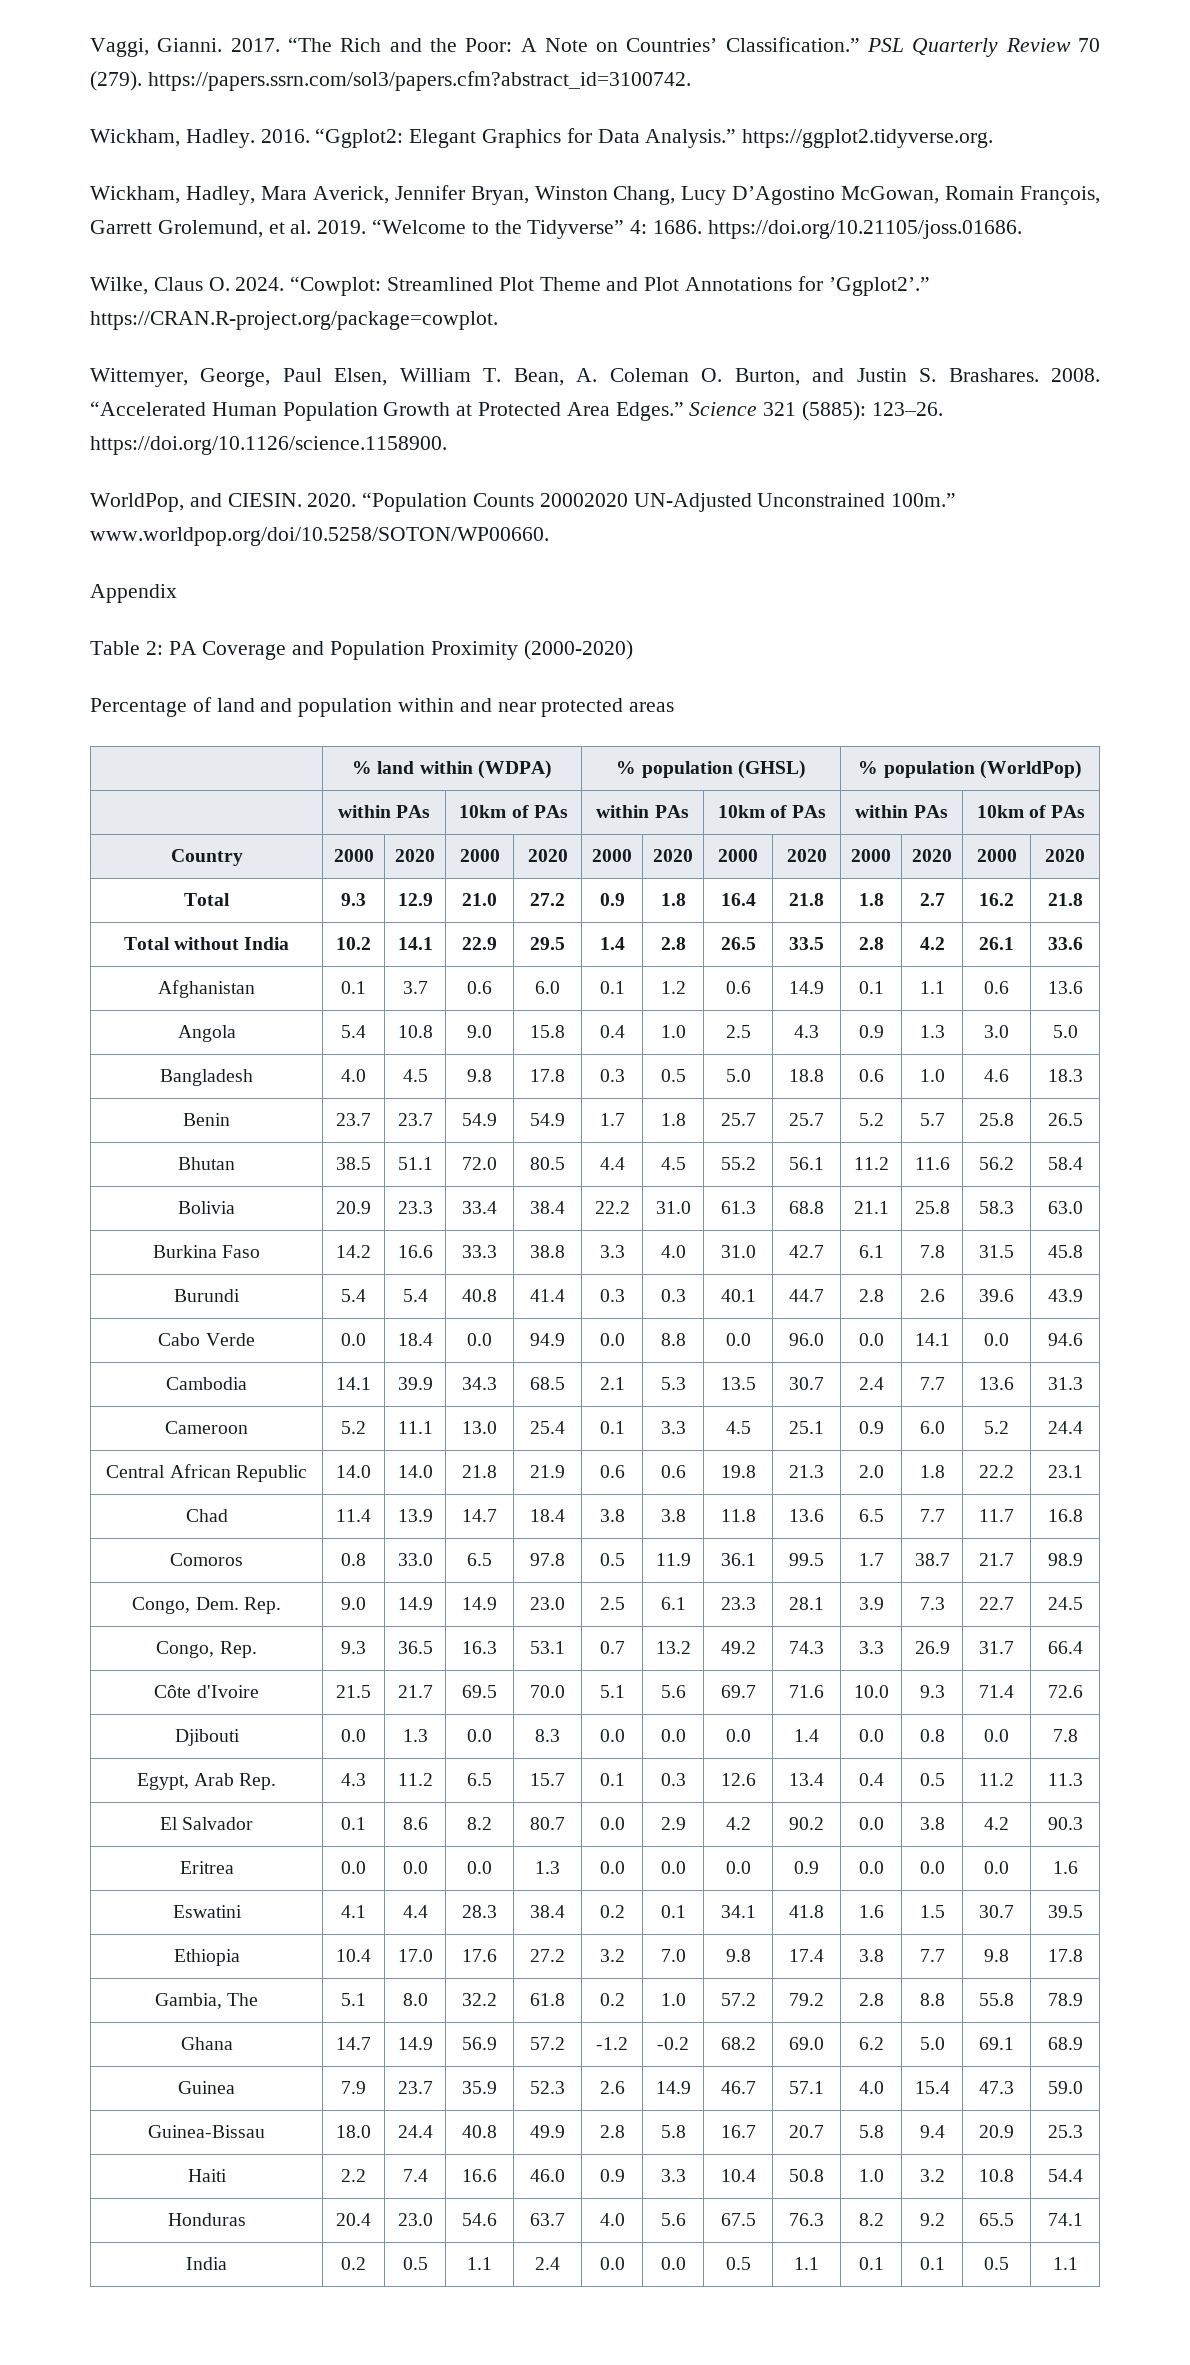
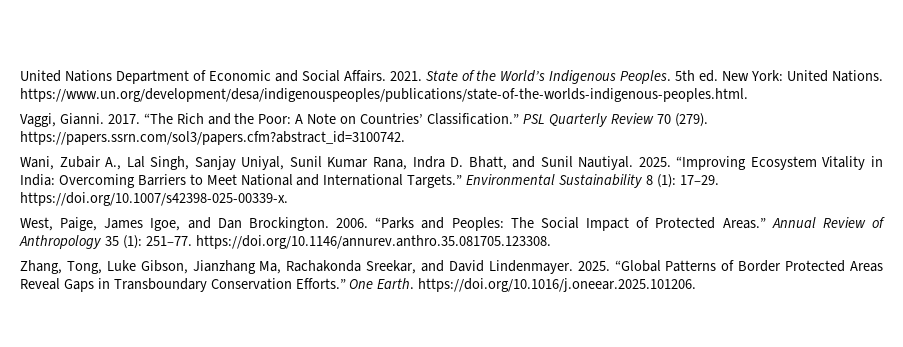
+ United Nations Department of Economic and Social Affairs. 2021. State of the World’s Indigenous Peoples. 5th ed. New York: United Nations. https://www.un.org/development/desa/indigenouspeoples/publications/state-of-the-worlds-indigenous-peoples.html.
- Wickham, Hadley. 2016. “Ggplot2: Elegant Graphics for Data Analysis.” https://ggplot2.tidyverse.org.
- Wickham, Hadley, Mara Averick, Jennifer Bryan, Winston Chang, Lucy D’Agostino McGowan, Romain François, Garrett Grolemund, et al. 2019. “Welcome to the Tidyverse” 4: 1686. https://doi.org/10.21105/joss.01686.
- Wilke, Claus O. 2024. “Cowplot: Streamlined Plot Theme and Plot Annotations for ’Ggplot2’.” https://CRAN.R-project.org/package=cowplot.
- Wittemyer, George, Paul Elsen, William T. Bean, A. Coleman O. Burton, and Justin S. Brashares. 2008. “Accelerated Human Population Growth at Protected Area Edges.” Science 321 (5885): 123–26. https://doi.org/10.1126/science.1158900.
- WorldPop, and CIESIN. 2020. “Population Counts 20002020 UN-Adjusted Unconstrained 100m.” www.worldpop.org/doi/10.5258/SOTON/WP00660.
- Appendix
- Table 2: PA Coverage and Population Proximity (2000-2020)
- Percentage of land and population within and near protected areas
- | % land within (WDPA) | % population (GHSL) | % population (WorldPop)
- | within PAs | 10km of PAs | within PAs | 10km of PAs | within PAs | 10km of PAs
- Country | 2000 | 2020 | 2000 | 2020 | 2000 | 2020 | 2000 | 2020 | 2000 | 2020 | 2000 | 2020
- Total | 9.3 | 12.9 | 21.0 | 27.2 | 0.9 | 1.8 | 16.4 | 21.8 | 1.8 | 2.7 | 16.2 | 21.8
- Total without India | 10.2 | 14.1 | 22.9 | 29.5 | 1.4 | 2.8 | 26.5 | 33.5 | 2.8 | 4.2 | 26.1 | 33.6
- Afghanistan | 0.1 | 3.7 | 0.6 | 6.0 | 0.1 | 1.2 | 0.6 | 14.9 | 0.1 | 1.1 | 0.6 | 13.6
- Angola | 5.4 | 10.8 | 9.0 | 15.8 | 0.4 | 1.0 | 2.5 | 4.3 | 0.9 | 1.3 | 3.0 | 5.0
- Bangladesh | 4.0 | 4.5 | 9.8 | 17.8 | 0.3 | 0.5 | 5.0 | 18.8 | 0.6 | 1.0 | 4.6 | 18.3
- Benin | 23.7 | 23.7 | 54.9 | 54.9 | 1.7 | 1.8 | 25.7 | 25.7 | 5.2 | 5.7 | 25.8 | 26.5
- Bhutan | 38.5 | 51.1 | 72.0 | 80.5 | 4.4 | 4.5 | 55.2 | 56.1 | 11.2 | 11.6 | 56.2 | 58.4
- Bolivia | 20.9 | 23.3 | 33.4 | 38.4 | 22.2 | 31.0 | 61.3 | 68.8 | 21.1 | 25.8 | 58.3 | 63.0
- Burkina Faso | 14.2 | 16.6 | 33.3 | 38.8 | 3.3 | 4.0 | 31.0 | 42.7 | 6.1 | 7.8 | 31.5 | 45.8
- Burundi | 5.4 | 5.4 | 40.8 | 41.4 | 0.3 | 0.3 | 40.1 | 44.7 | 2.8 | 2.6 | 39.6 | 43.9
- Cabo Verde | 0.0 | 18.4 | 0.0 | 94.9 | 0.0 | 8.8 | 0.0 | 96.0 | 0.0 | 14.1 | 0.0 | 94.6
- Cambodia | 14.1 | 39.9 | 34.3 | 68.5 | 2.1 | 5.3 | 13.5 | 30.7 | 2.4 | 7.7 | 13.6 | 31.3
- Cameroon | 5.2 | 11.1 | 13.0 | 25.4 | 0.1 | 3.3 | 4.5 | 25.1 | 0.9 | 6.0 | 5.2 | 24.4
- Central African Republic | 14.0 | 14.0 | 21.8 | 21.9 | 0.6 | 0.6 | 19.8 | 21.3 | 2.0 | 1.8 | 22.2 | 23.1
- Chad | 11.4 | 13.9 | 14.7 | 18.4 | 3.8 | 3.8 | 11.8 | 13.6 | 6.5 | 7.7 | 11.7 | 16.8
- Comoros | 0.8 | 33.0 | 6.5 | 97.8 | 0.5 | 11.9 | 36.1 | 99.5 | 1.7 | 38.7 | 21.7 | 98.9
- Congo, Dem. Rep. | 9.0 | 14.9 | 14.9 | 23.0 | 2.5 | 6.1 | 23.3 | 28.1 | 3.9 | 7.3 | 22.7 | 24.5
- Congo, Rep. | 9.3 | 36.5 | 16.3 | 53.1 | 0.7 | 13.2 | 49.2 | 74.3 | 3.3 | 26.9 | 31.7 | 66.4
- Côte d'Ivoire | 21.5 | 21.7 | 69.5 | 70.0 | 5.1 | 5.6 | 69.7 | 71.6 | 10.0 | 9.3 | 71.4 | 72.6
- Djibouti | 0.0 | 1.3 | 0.0 | 8.3 | 0.0 | 0.0 | 0.0 | 1.4 | 0.0 | 0.8 | 0.0 | 7.8
- Egypt, Arab Rep. | 4.3 | 11.2 | 6.5 | 15.7 | 0.1 | 0.3 | 12.6 | 13.4 | 0.4 | 0.5 | 11.2 | 11.3
- El Salvador | 0.1 | 8.6 | 8.2 | 80.7 | 0.0 | 2.9 | 4.2 | 90.2 | 0.0 | 3.8 | 4.2 | 90.3
- Eritrea | 0.0 | 0.0 | 0.0 | 1.3 | 0.0 | 0.0 | 0.0 | 0.9 | 0.0 | 0.0 | 0.0 | 1.6
- Eswatini | 4.1 | 4.4 | 28.3 | 38.4 | 0.2 | 0.1 | 34.1 | 41.8 | 1.6 | 1.5 | 30.7 | 39.5
- Ethiopia | 10.4 | 17.0 | 17.6 | 27.2 | 3.2 | 7.0 | 9.8 | 17.4 | 3.8 | 7.7 | 9.8 | 17.8
- Gambia, The | 5.1 | 8.0 | 32.2 | 61.8 | 0.2 | 1.0 | 57.2 | 79.2 | 2.8 | 8.8 | 55.8 | 78.9
- Ghana | 14.7 | 14.9 | 56.9 | 57.2 | -1.2 | -0.2 | 68.2 | 69.0 | 6.2 | 5.0 | 69.1 | 68.9
- Guinea | 7.9 | 23.7 | 35.9 | 52.3 | 2.6 | 14.9 | 46.7 | 57.1 | 4.0 | 15.4 | 47.3 | 59.0
- Guinea-Bissau | 18.0 | 24.4 | 40.8 | 49.9 | 2.8 | 5.8 | 16.7 | 20.7 | 5.8 | 9.4 | 20.9 | 25.3
- Haiti | 2.2 | 7.4 | 16.6 | 46.0 | 0.9 | 3.3 | 10.4 | 50.8 | 1.0 | 3.2 | 10.8 | 54.4
- Honduras | 20.4 | 23.0 | 54.6 | 63.7 | 4.0 | 5.6 | 67.5 | 76.3 | 8.2 | 9.2 | 65.5 | 74.1
- India | 0.2 | 0.5 | 1.1 | 2.4 | 0.0 | 0.0 | 0.5 | 1.1 | 0.1 | 0.1 | 0.5 | 1.1
+ Wani, Zubair A., Lal Singh, Sanjay Uniyal, Sunil Kumar Rana, Indra D. Bhatt, and Sunil Nautiyal. 2025. “Improving Ecosystem Vitality in India: Overcoming Barriers to Meet National and International Targets.” Environmental Sustainability 8 (1): 17–29. https://doi.org/10.1007/s42398-025-00339-x.
+ West, Paige, James Igoe, and Dan Brockington. 2006. “Parks and Peoples: The Social Impact of Protected Areas.” Annual Review of Anthropology 35 (1): 251–77. https://doi.org/10.1146/annurev.anthro.35.081705.123308.
+ Zhang, Tong, Luke Gibson, Jianzhang Ma, Rachakonda Sreekar, and David Lindenmayer. 2025. “Global Patterns of Border Protected Areas Reveal Gaps in Transboundary Conservation Efforts.” One Earth. https://doi.org/10.1016/j.oneear.2025.101206.

